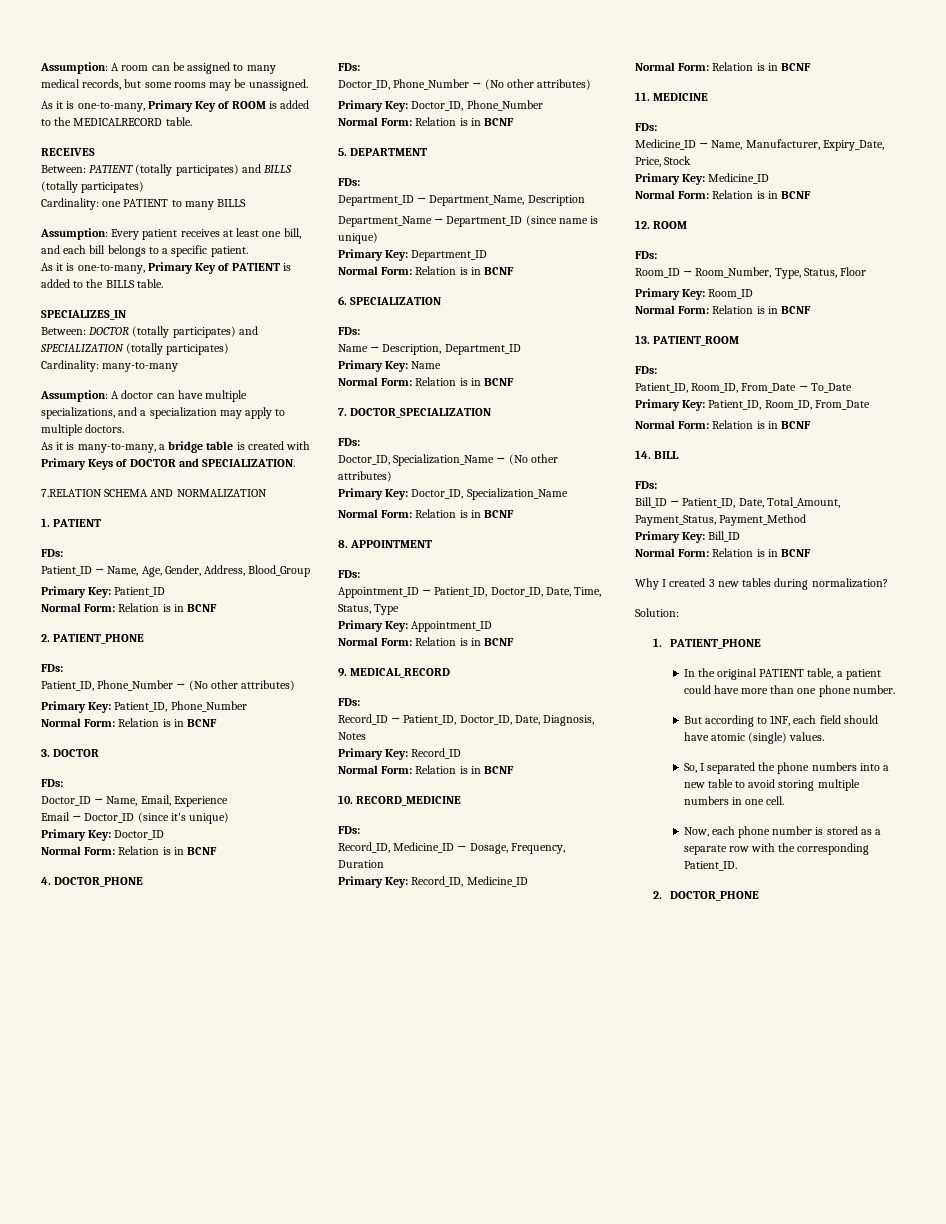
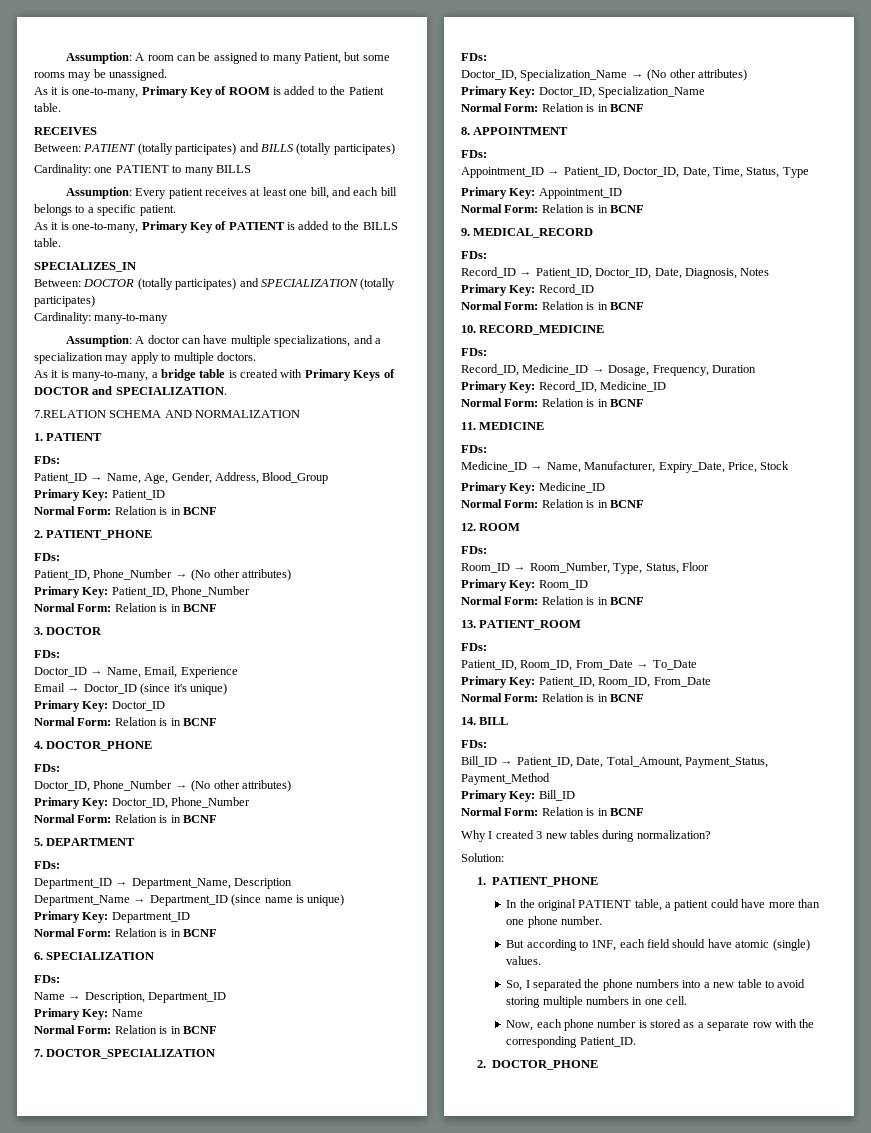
- Assumption: A room can be assigned to many medical records, but some rooms may be unassigned.
+ Assumption: A room can be assigned to many Patient, but some rooms may be unassigned.
- As it is one-to-many, Primary Key of ROOM is added to the MEDICALRECORD table.
+ As it is one-to-many, Primary Key of ROOM is added to the Patient table.

